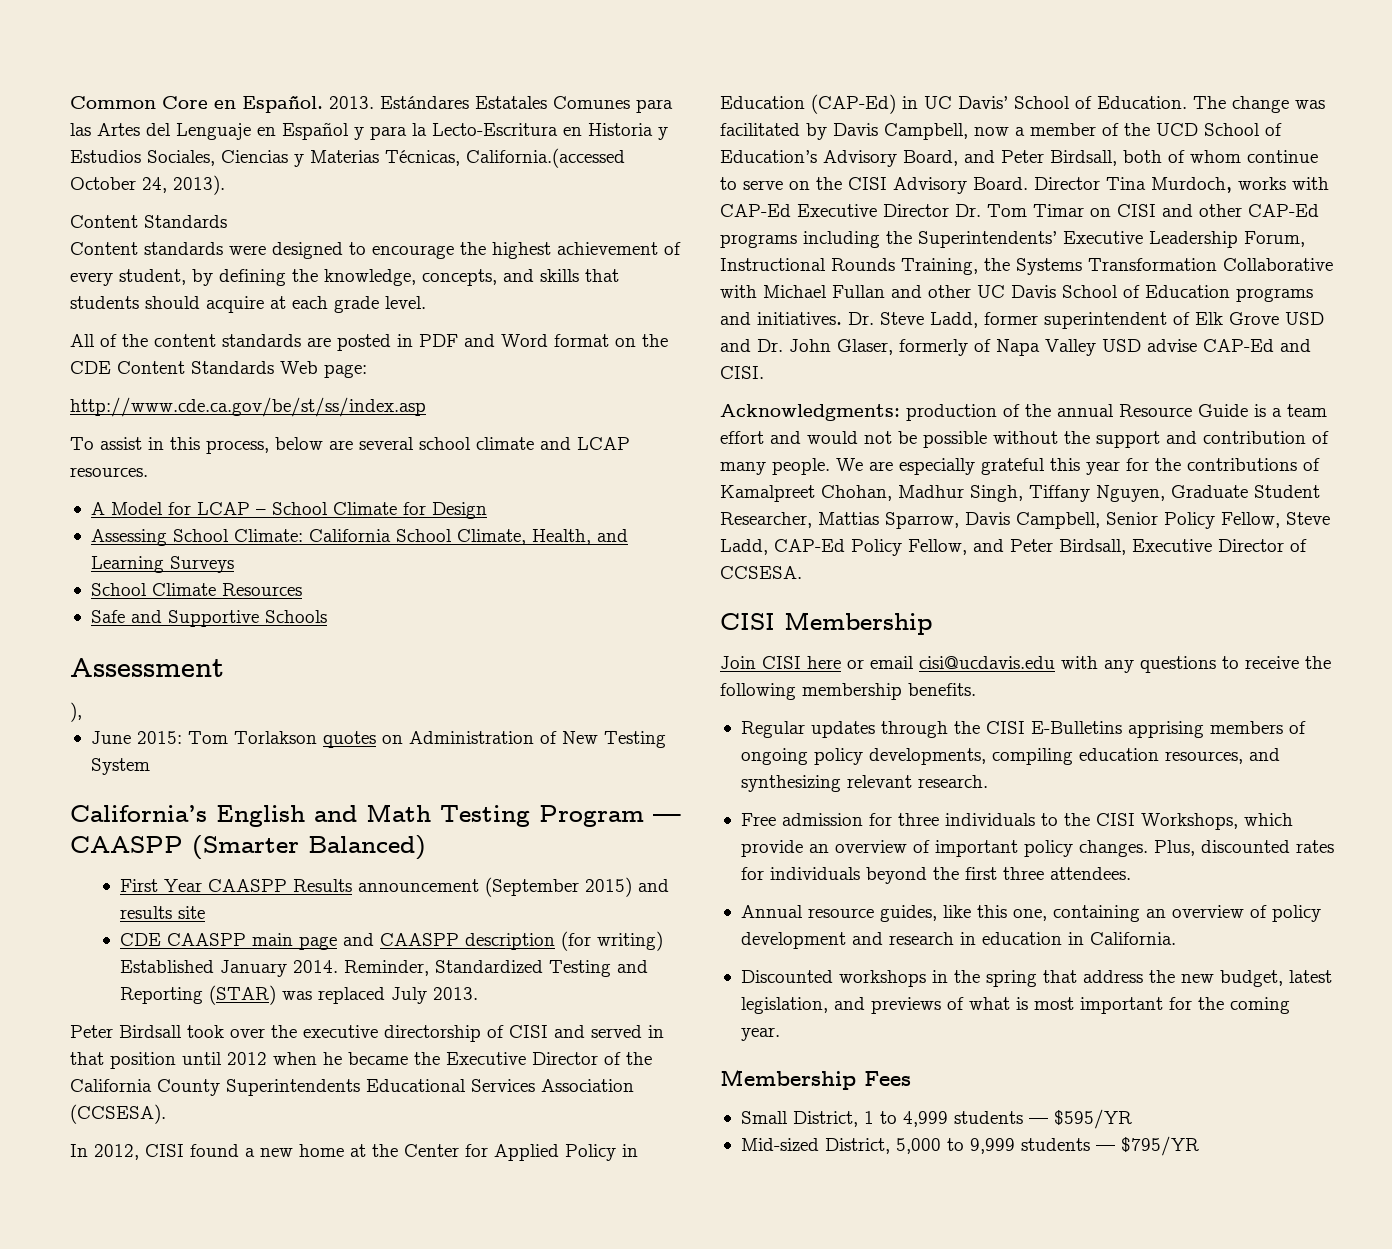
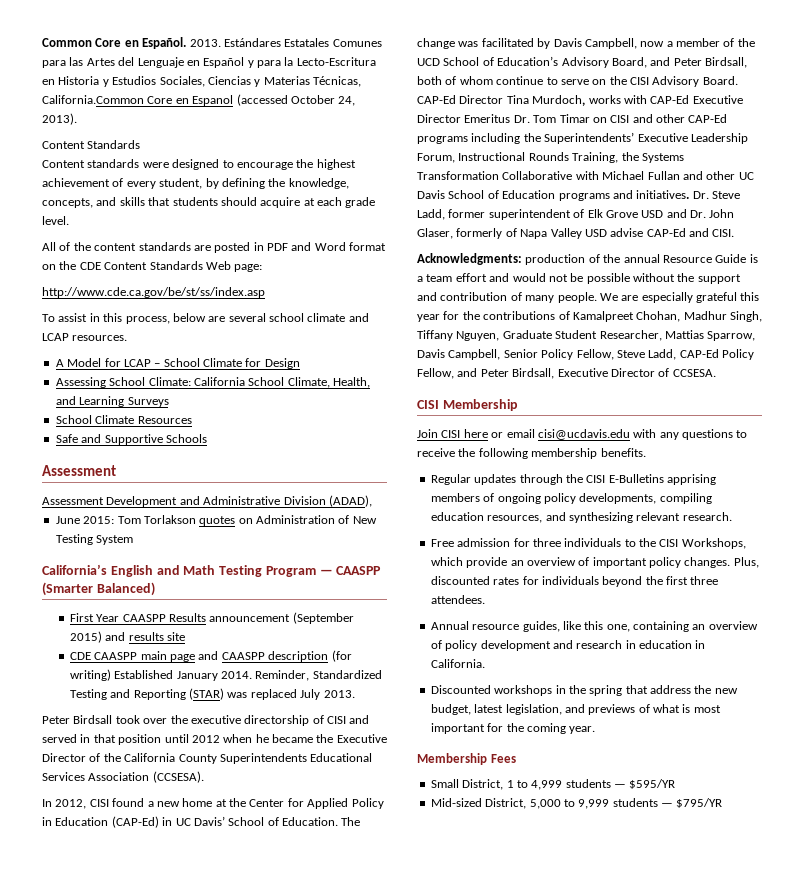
- Estándares Estatales Comunes para las Artes del Lenguaje en Español y para la Lecto-Escritura en Historia y Estudios Sociales, Ciencias y Materias Técnicas, California.(accessed October 24, 2013).
+ Estándares Estatales Comunes para las Artes del Lenguaje en Español y para la Lecto-Escritura en Historia y Estudios Sociales, Ciencias y Materias Técnicas, California.Common Core en Espanol (accessed October 24, 2013).
- ),
+ Assessment Development and Administrative Division (ADAD),
- Director Tina Murdoch, works with CAP-Ed Executive Director Dr. Tom Timar on CISI and other CAP-Ed programs including the Superintendents’ Executive Leadership Forum, Instructional Rounds Training, the Systems Transformation Collaborative with Michael Fullan and other UC Davis School of Education programs and initiatives.
+ CAP-Ed Director Tina Murdoch, works with CAP-Ed Executive Director Emeritus Dr. Tom Timar on CISI and other CAP-Ed programs including the Superintendents’ Executive Leadership Forum, Instructional Rounds Training, the Systems Transformation Collaborative with Michael Fullan and other UC Davis School of Education programs and initiatives.

